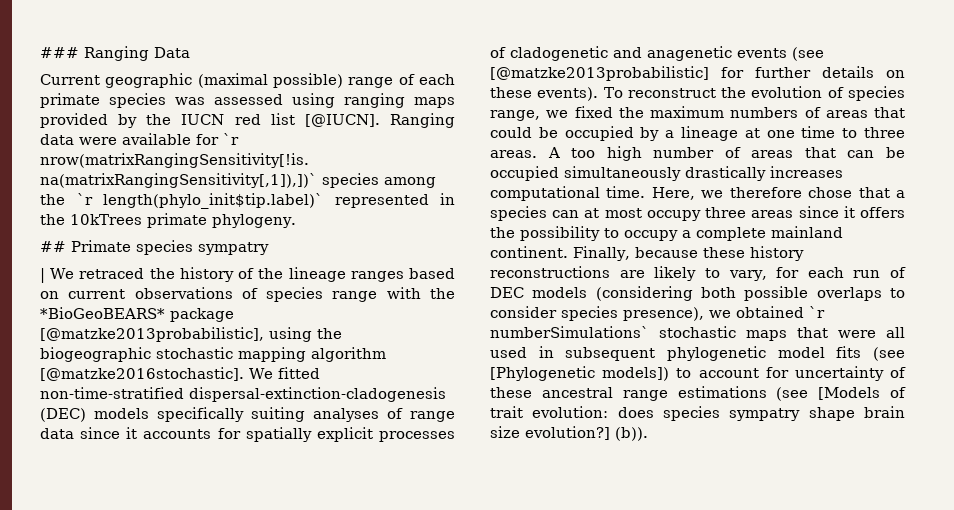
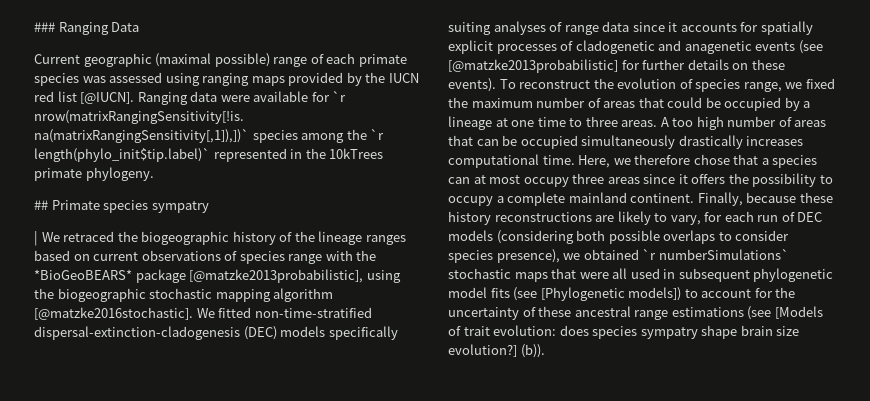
- | We retraced the history of the lineage ranges based on current observations of species range with the *BioGeoBEARS* package [@matzke2013probabilistic], using the biogeographic stochastic mapping algorithm [@matzke2016stochastic].
+ | We retraced the biogeographic history of the lineage ranges based on current observations of species range with the *BioGeoBEARS* package [@matzke2013probabilistic], using the biogeographic stochastic mapping algorithm [@matzke2016stochastic].
- To reconstruct the evolution of species range, we fixed the maximum numbers of areas that could be occupied by a lineage at one time to three areas.
+ To reconstruct the evolution of species range, we fixed the maximum number of areas that could be occupied by a lineage at one time to three areas.
- Finally, because these history reconstructions are likely to vary, for each run of DEC models (considering both possible overlaps to consider species presence), we obtained `r numberSimulations` stochastic maps that were all used in subsequent phylogenetic model fits (see [Phylogenetic models]) to account for uncertainty of these ancestral range estimations (see [Models of trait evolution:
+ Finally, because these history reconstructions are likely to vary, for each run of DEC models (considering both possible overlaps to consider species presence), we obtained `r numberSimulations` stochastic maps that were all used in subsequent phylogenetic model fits (see [Phylogenetic models]) to account for the uncertainty of these ancestral range estimations (see [Models of trait evolution:

